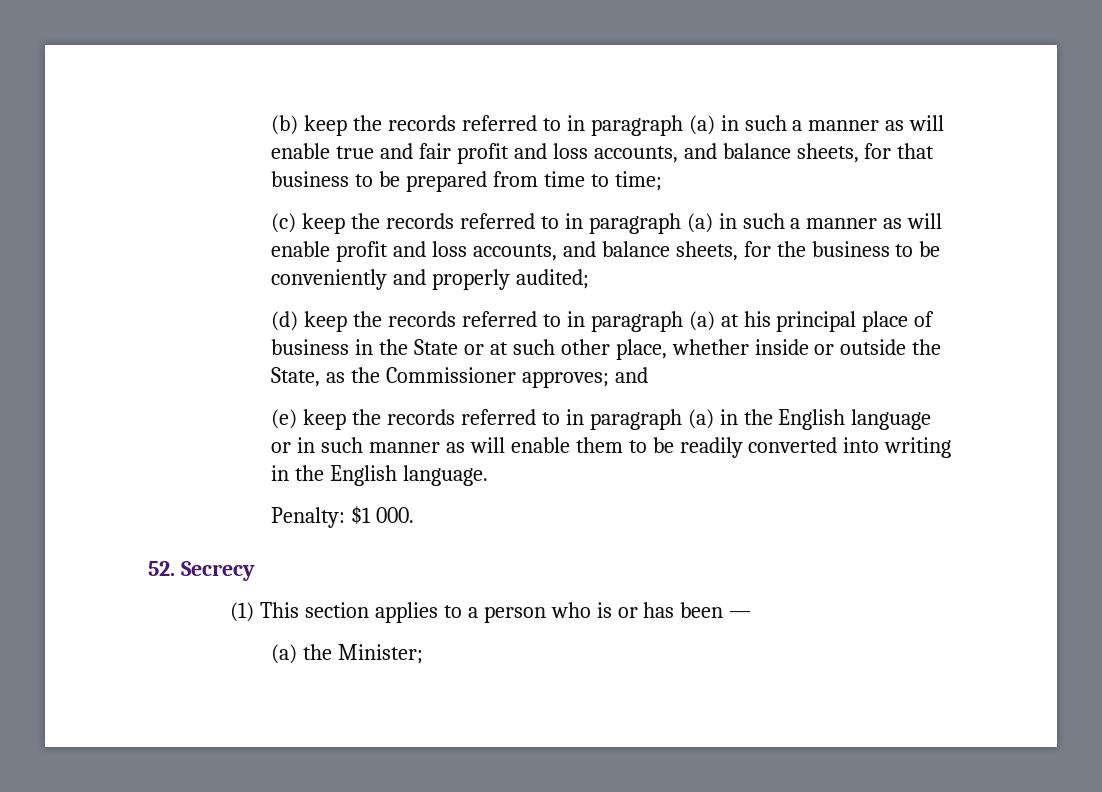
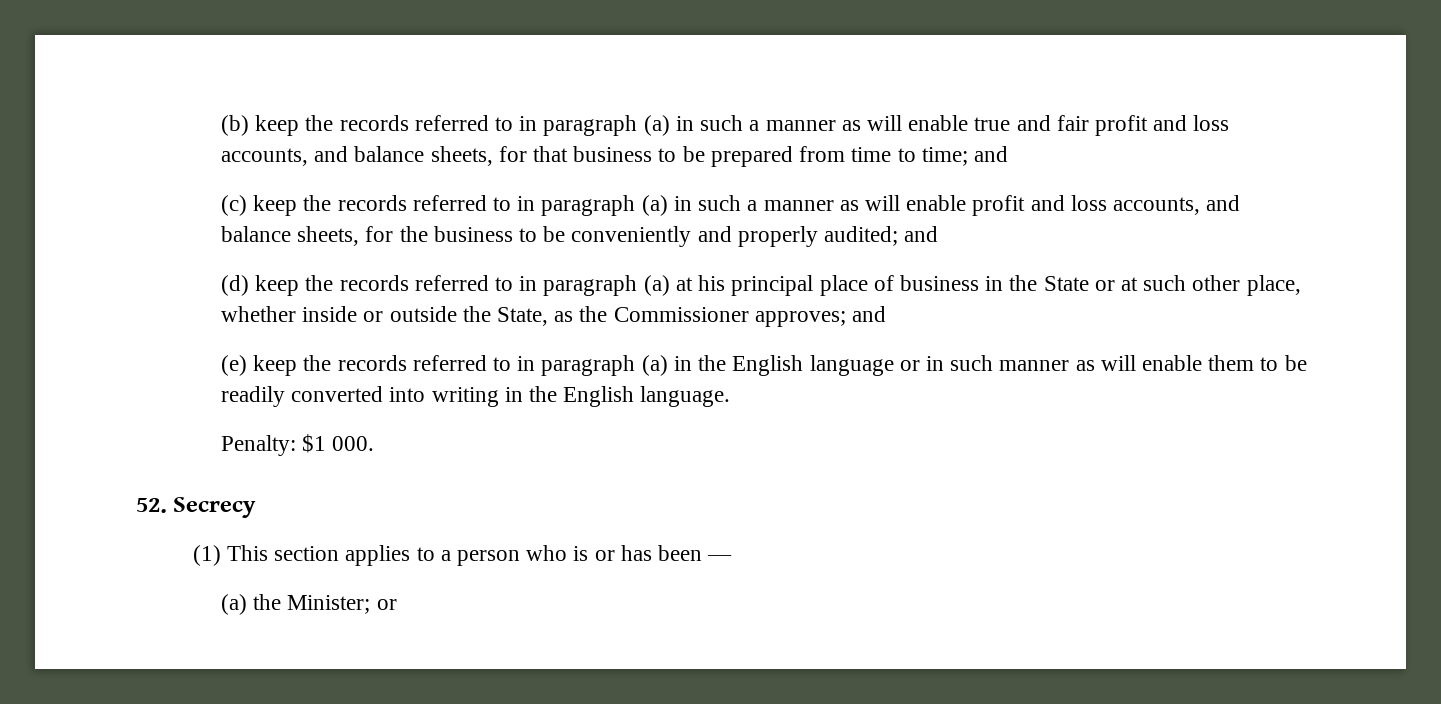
- (b) keep the records referred to in paragraph (a) in such a manner as will enable true and fair profit and loss accounts, and balance sheets, for that business to be prepared from time to time;
+ (b) keep the records referred to in paragraph (a) in such a manner as will enable true and fair profit and loss accounts, and balance sheets, for that business to be prepared from time to time; and
- (c) keep the records referred to in paragraph (a) in such a manner as will enable profit and loss accounts, and balance sheets, for the business to be conveniently and properly audited;
+ (c) keep the records referred to in paragraph (a) in such a manner as will enable profit and loss accounts, and balance sheets, for the business to be conveniently and properly audited; and
- (a) the Minister;
+ (a) the Minister; or

